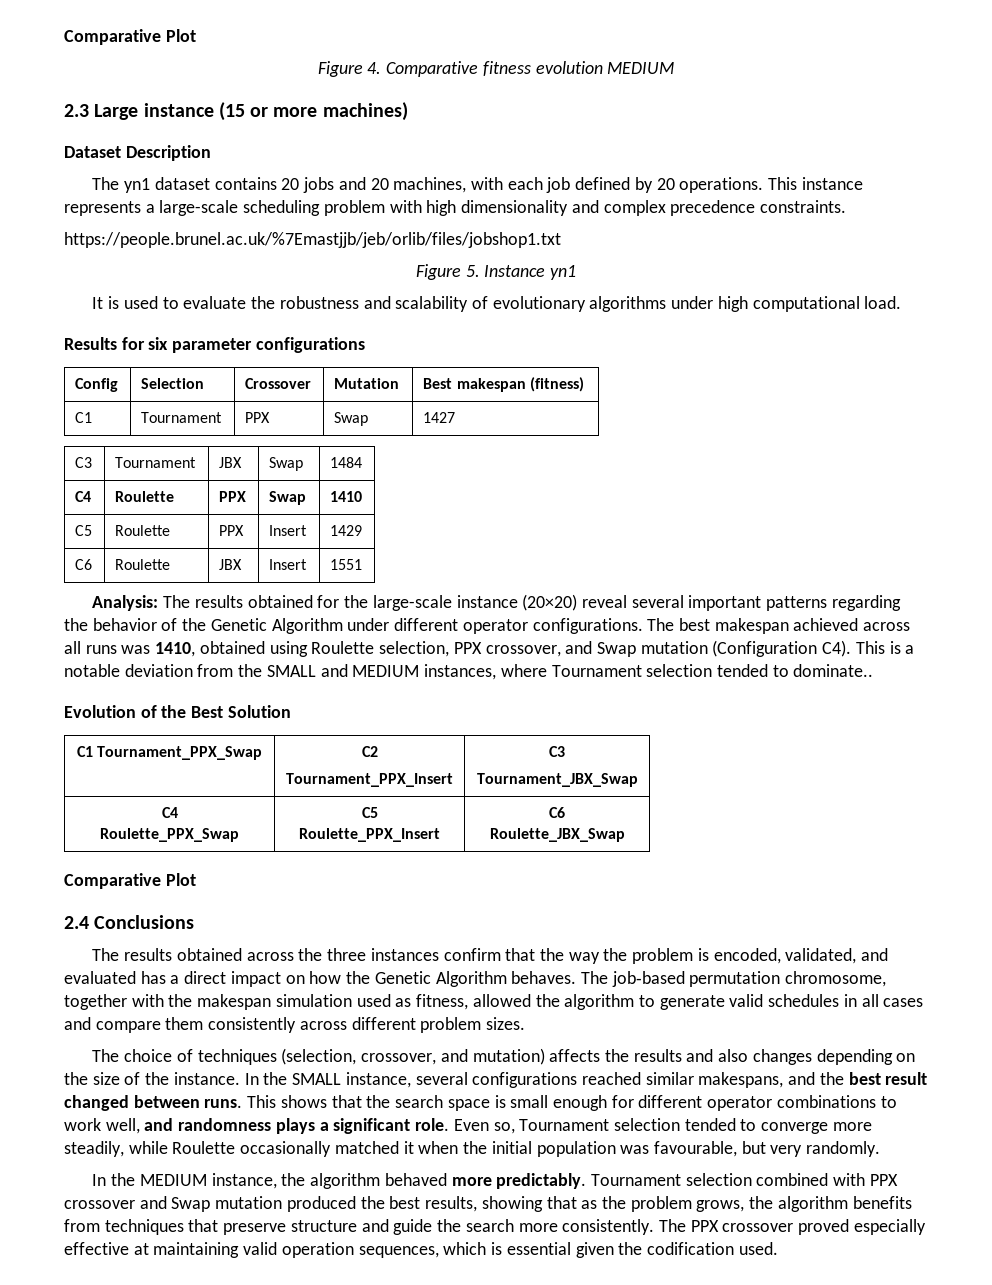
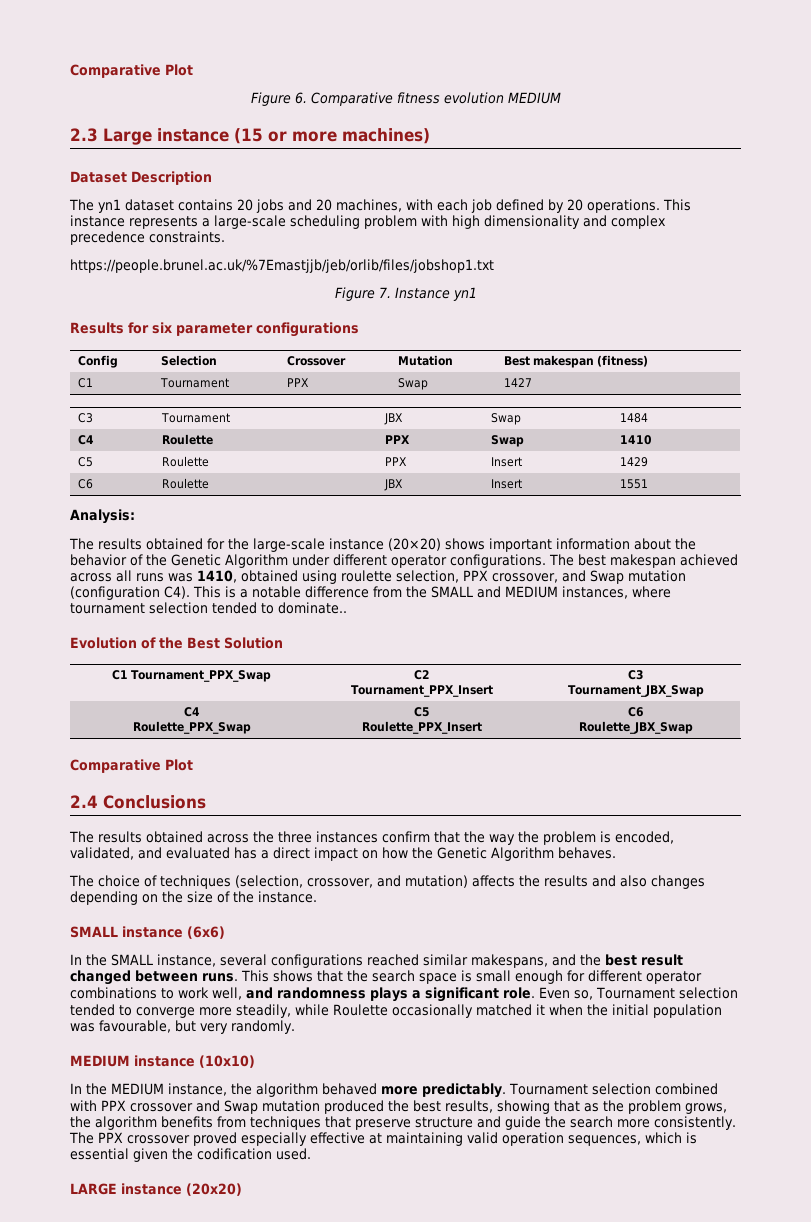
- Figure 4. Comparative fitness evolution MEDIUM
+ Figure 6. Comparative fitness evolution MEDIUM
- Figure 5. Instance yn1
+ Figure 7. Instance yn1
- It is used to evaluate the robustness and scalability of evolutionary algorithms under high computational load.
- Analysis: The results obtained for the large-scale instance (20×20) reveal several important patterns regarding the behavior of the Genetic Algorithm under different operator configurations.
+ Analysis:
+ The results obtained for the large-scale instance (20×20) shows important information about the behavior of the Genetic Algorithm under different operator configurations.
- The best makespan achieved across all runs was 1410, obtained using Roulette selection, PPX crossover, and Swap mutation (Configuration C4). This is a notable deviation from the SMALL and MEDIUM instances, where Tournament selection tended to dominate..
+ The best makespan achieved across all runs was 1410, obtained using roulette selection, PPX crossover, and Swap mutation (configuration C4). This is a notable difference from the SMALL and MEDIUM instances, where tournament selection tended to dominate..
- The job‑based permutation chromosome, together with the makespan simulation used as fitness, allowed the algorithm to generate valid schedules in all cases and compare them consistently across different problem sizes.
- The choice of techniques (selection, crossover, and mutation) affects the results and also changes depending on the size of the instance. In the SMALL instance, several configurations reached similar makespans, and the best result changed between runs.
+ The choice of techniques (selection, crossover, and mutation) affects the results and also changes depending on the size of the instance.
+ SMALL instance (6x6)
+ In the SMALL instance, several configurations reached similar makespans, and the best result changed between runs.
+ MEDIUM instance (10x10)
+ LARGE instance (20x20)

